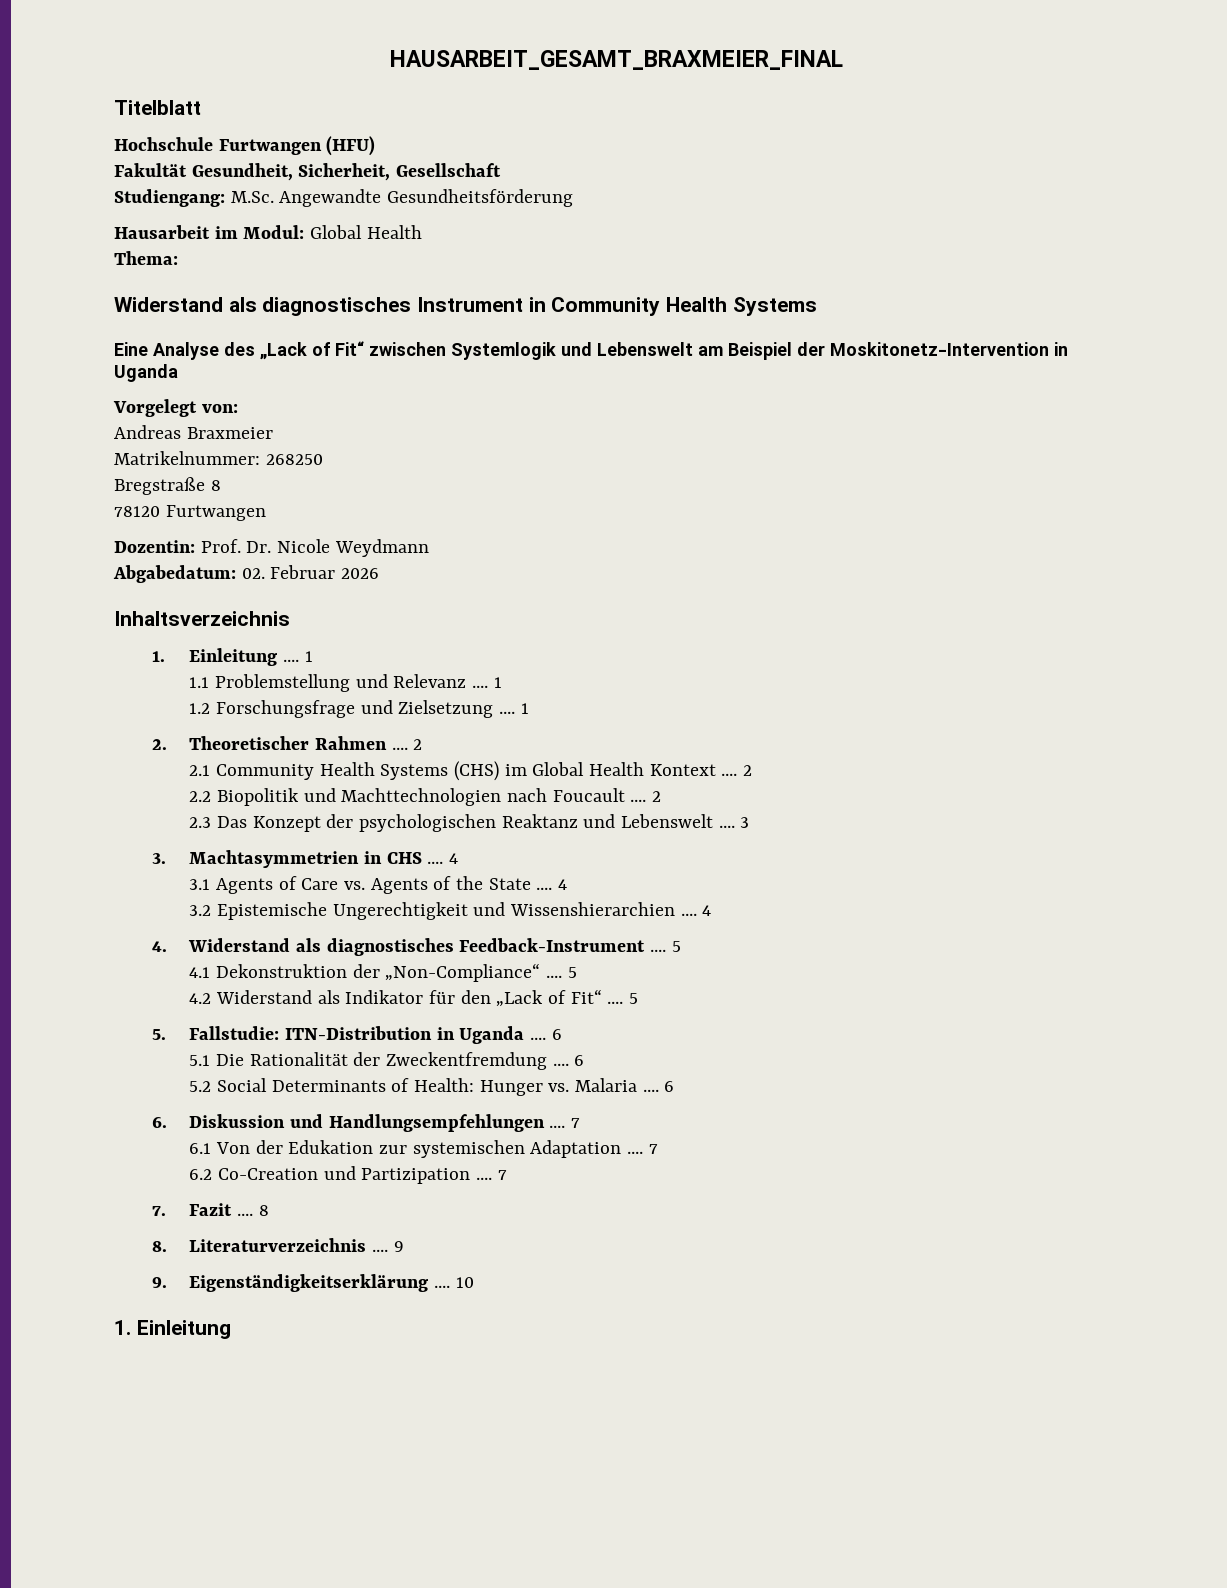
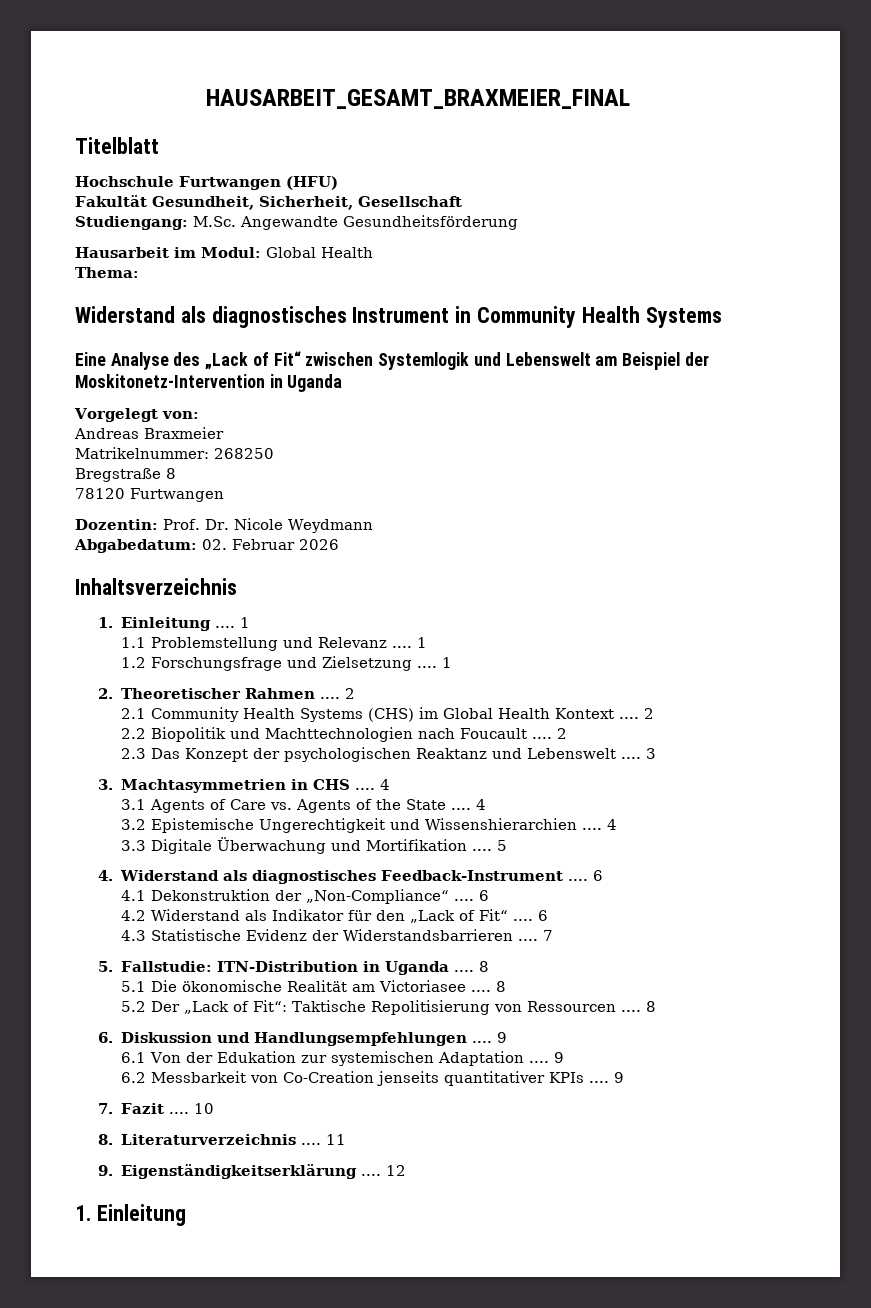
+ 3.3 Digitale Überwachung und Mortifikation .... 5
- 4. Widerstand als diagnostisches Feedback-Instrument .... 5
+ 4. Widerstand als diagnostisches Feedback-Instrument .... 6
- 4.1 Dekonstruktion der „Non-Compliance“ .... 5
+ 4.1 Dekonstruktion der „Non-Compliance“ .... 6
- 4.2 Widerstand als Indikator für den „Lack of Fit“ .... 5
+ 4.2 Widerstand als Indikator für den „Lack of Fit“ .... 6
+ 4.3 Statistische Evidenz der Widerstandsbarrieren .... 7
- 5. Fallstudie: ITN-Distribution in Uganda .... 6
+ 5. Fallstudie: ITN-Distribution in Uganda .... 8
- 5.1 Die Rationalität der Zweckentfremdung .... 6
- 5.2 Social Determinants of Health: Hunger vs. Malaria .... 6
+ 5.1 Die ökonomische Realität am Victoriasee .... 8
+ 5.2 Der „Lack of Fit“: Taktische Repolitisierung von Ressourcen .... 8
- 6. Diskussion und Handlungsempfehlungen .... 7
+ 6. Diskussion und Handlungsempfehlungen .... 9
- 6.1 Von der Edukation zur systemischen Adaptation .... 7
+ 6.1 Von der Edukation zur systemischen Adaptation .... 9
- 6.2 Co-Creation und Partizipation .... 7
+ 6.2 Messbarkeit von Co-Creation jenseits quantitativer KPIs .... 9
- 7. Fazit .... 8
+ 7. Fazit .... 10
- 9
+ 11
- 10
+ 12

